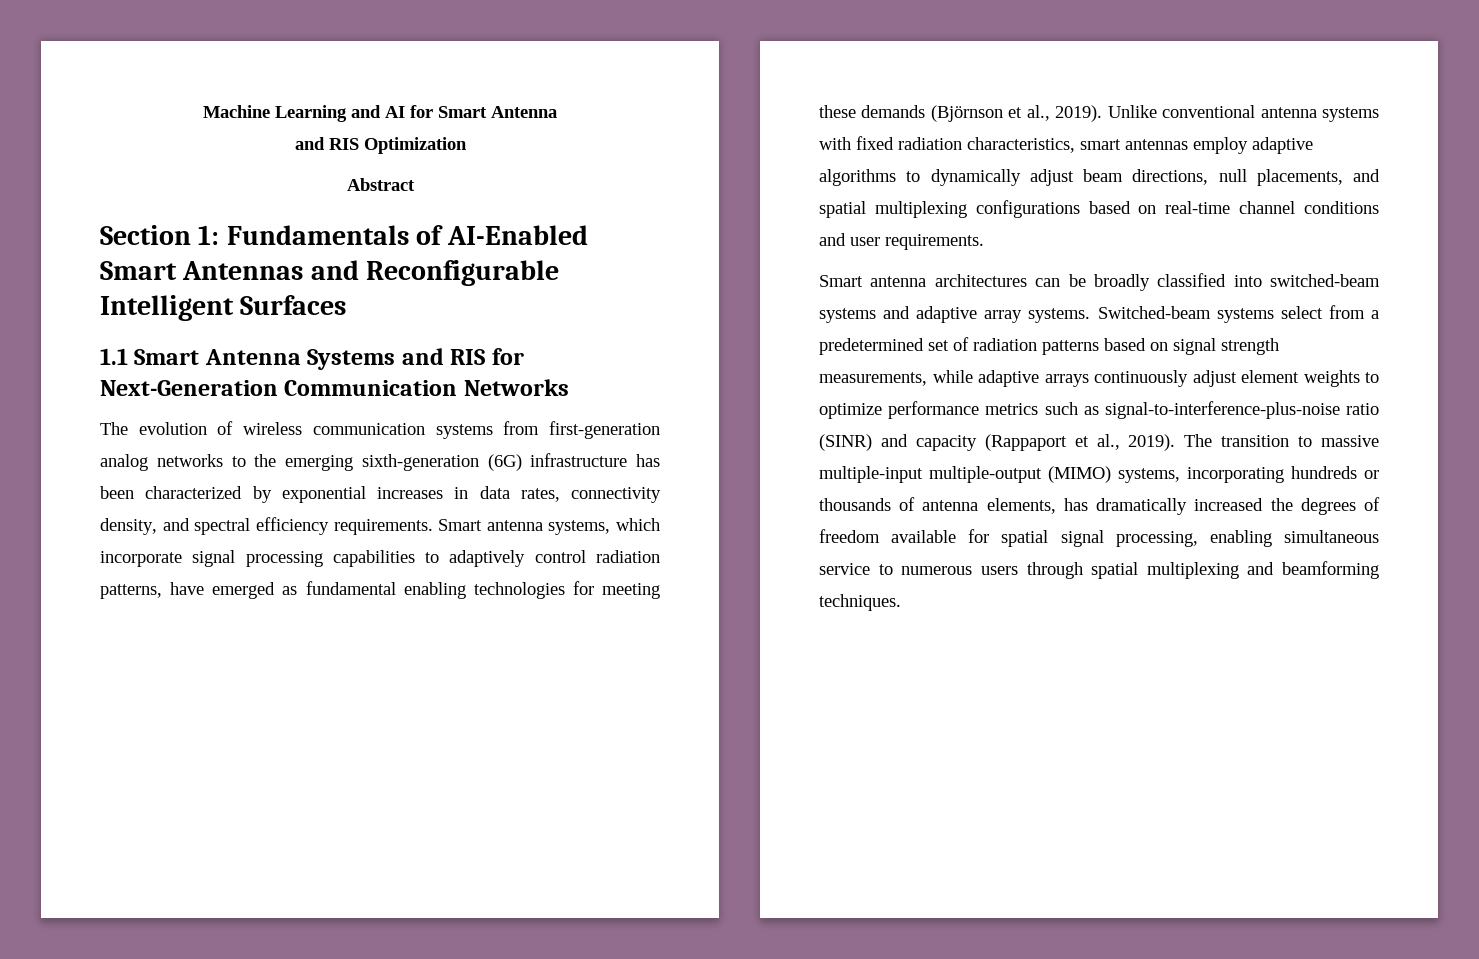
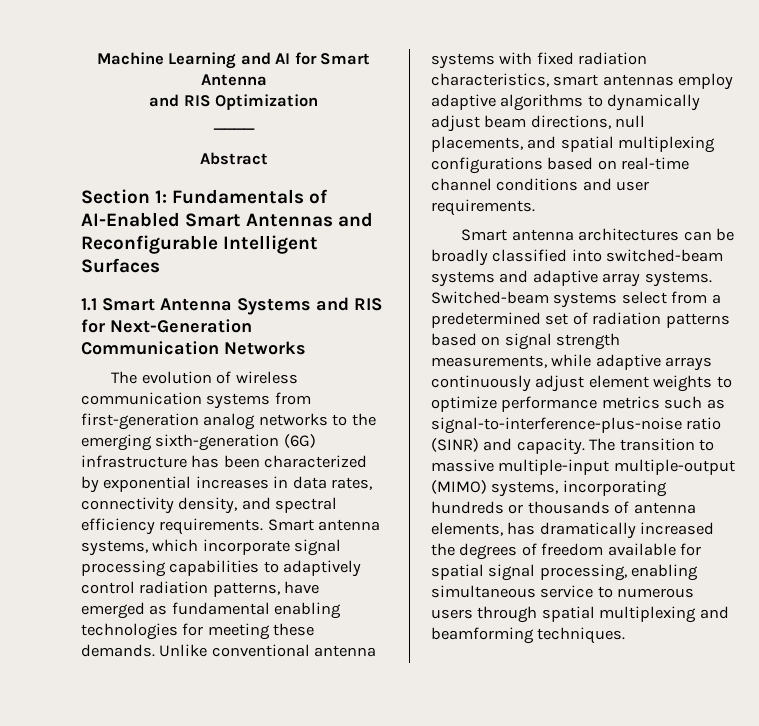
+ ────
- Smart antenna systems, which incorporate signal processing capabilities to adaptively control radiation patterns, have emerged as fundamental enabling technologies for meeting these demands (Björnson et al., 2019).
+ Smart antenna systems, which incorporate signal processing capabilities to adaptively control radiation patterns, have emerged as fundamental enabling technologies for meeting these demands.
- Switched-beam systems select from a predetermined set of radiation patterns based on signal strength measurements, while adaptive arrays continuously adjust element weights to optimize performance metrics such as signal-to-interference-plus-noise ratio (SINR) and capacity (Rappaport et al., 2019).
+ Switched-beam systems select from a predetermined set of radiation patterns based on signal strength measurements, while adaptive arrays continuously adjust element weights to optimize performance metrics such as signal-to-interference-plus-noise ratio (SINR) and capacity.

